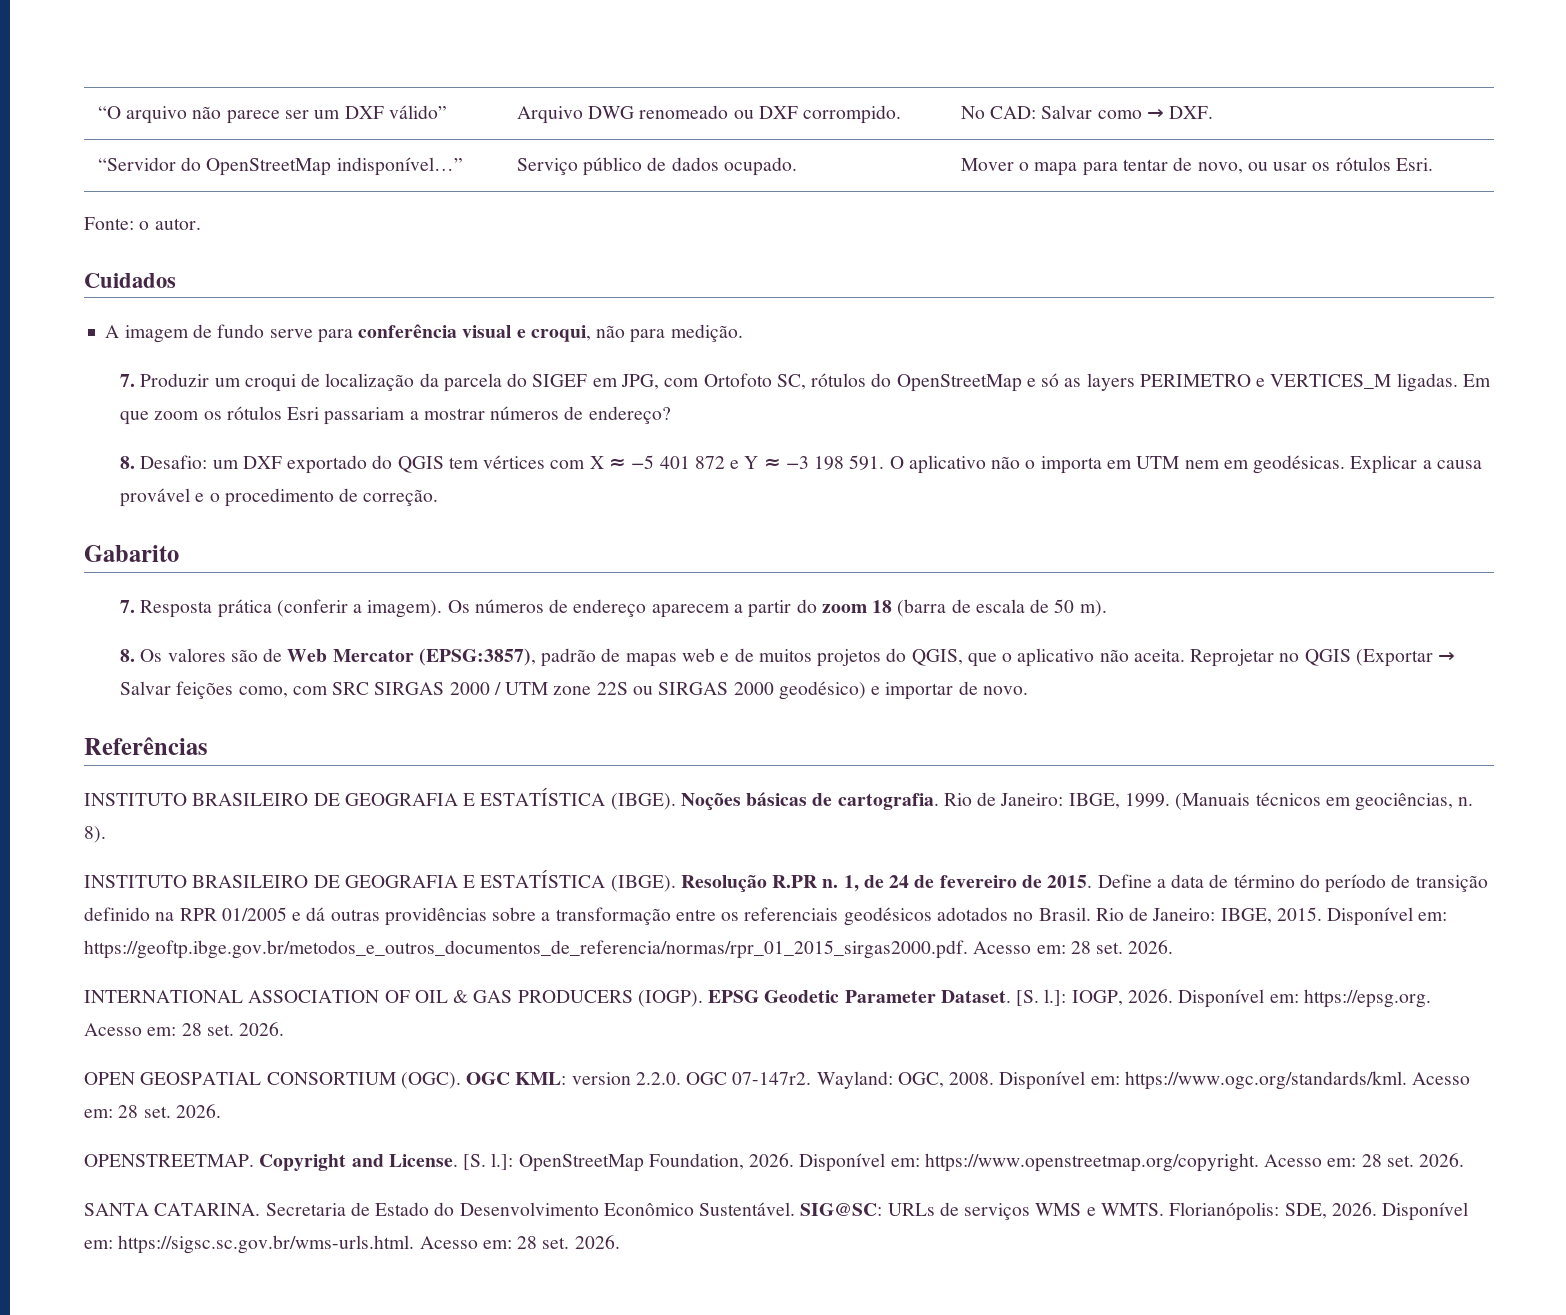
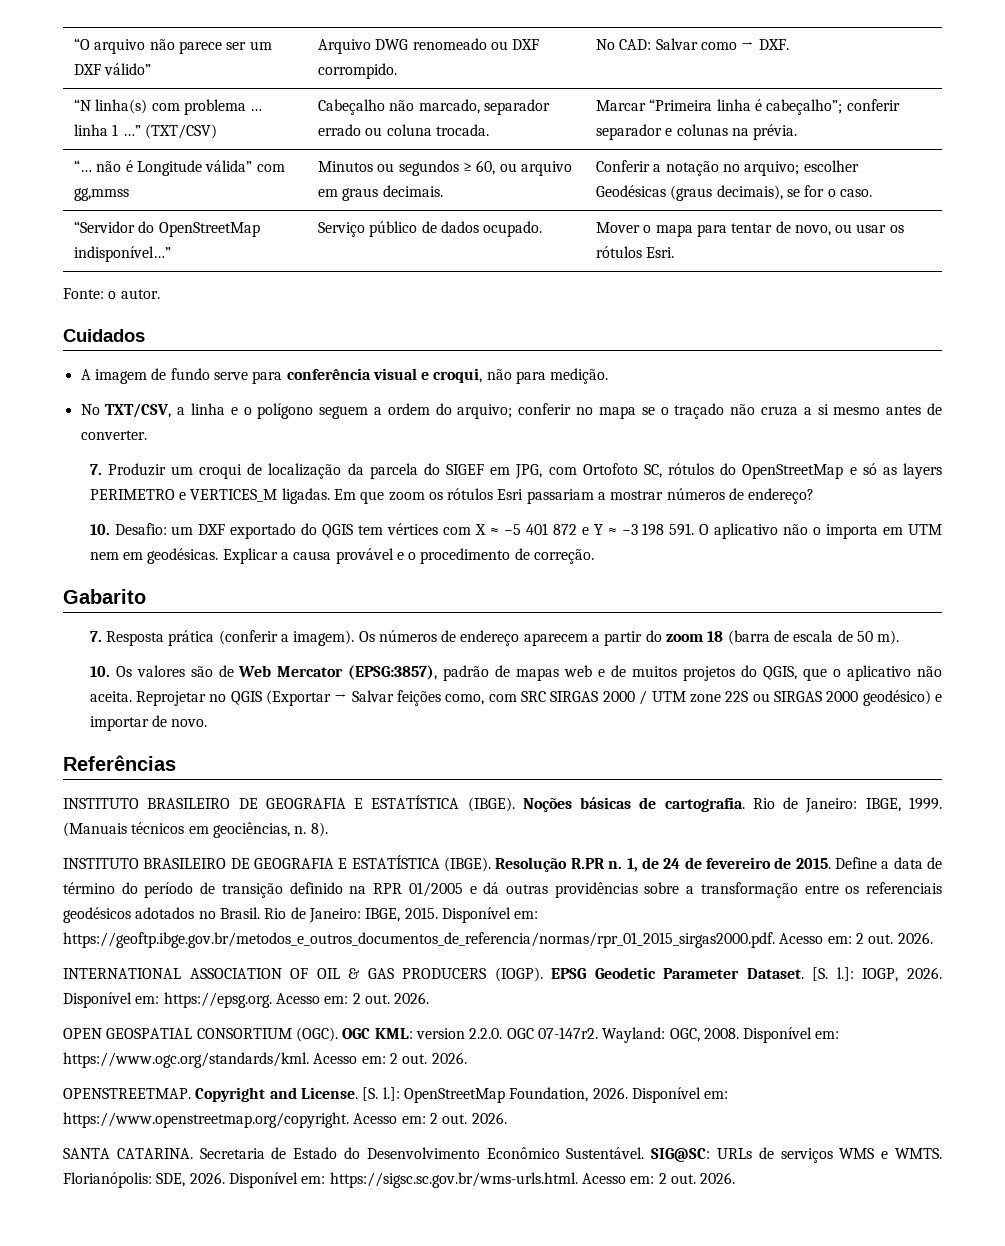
+ “N linha(s) com problema … linha 1 …” (TXT/CSV) | Cabeçalho não marcado, separador errado ou coluna trocada. | Marcar “Primeira linha é cabeçalho”; conferir separador e colunas na prévia.
+ “… não é Longitude válida” com gg,mmss | Minutos ou segundos ≥ 60, ou arquivo em graus decimais. | Conferir a notação no arquivo; escolher Geodésicas (graus decimais), se for o caso.
+ No TXT/CSV, a linha e o polígono seguem a ordem do arquivo; conferir no mapa se o traçado não cruza a si mesmo antes de converter.
- 8. Desafio: um DXF exportado do QGIS tem vértices com X ≈ −5 401 872 e Y ≈ −3 198 591. O aplicativo não o importa em UTM nem em geodésicas.
+ 10. Desafio: um DXF exportado do QGIS tem vértices com X ≈ −5 401 872 e Y ≈ −3 198 591. O aplicativo não o importa em UTM nem em geodésicas.
- 8. Os valores são de Web Mercator (EPSG:3857), padrão de mapas web e de muitos projetos do QGIS, que o aplicativo não aceita.
+ 10. Os valores são de Web Mercator (EPSG:3857), padrão de mapas web e de muitos projetos do QGIS, que o aplicativo não aceita.
- Disponível em: https://geoftp.ibge.gov.br/metodos_e_outros_documentos_de_referencia/normas/rpr_01_2015_sirgas2000.pdf. Acesso em: 28 set.
+ Disponível em: https://geoftp.ibge.gov.br/metodos_e_outros_documentos_de_referencia/normas/rpr_01_2015_sirgas2000.pdf. Acesso em: 2 out.
- Disponível em: https://epsg.org. Acesso em: 28 set.
+ Disponível em: https://epsg.org. Acesso em: 2 out.
- Disponível em: https://www.ogc.org/standards/kml. Acesso em: 28 set.
+ Disponível em: https://www.ogc.org/standards/kml. Acesso em: 2 out.
- Disponível em: https://www.openstreetmap.org/copyright. Acesso em: 28 set.
+ Disponível em: https://www.openstreetmap.org/copyright. Acesso em: 2 out.
- Disponível em: https://sigsc.sc.gov.br/wms-urls.html. Acesso em: 28 set.
+ Disponível em: https://sigsc.sc.gov.br/wms-urls.html. Acesso em: 2 out.

